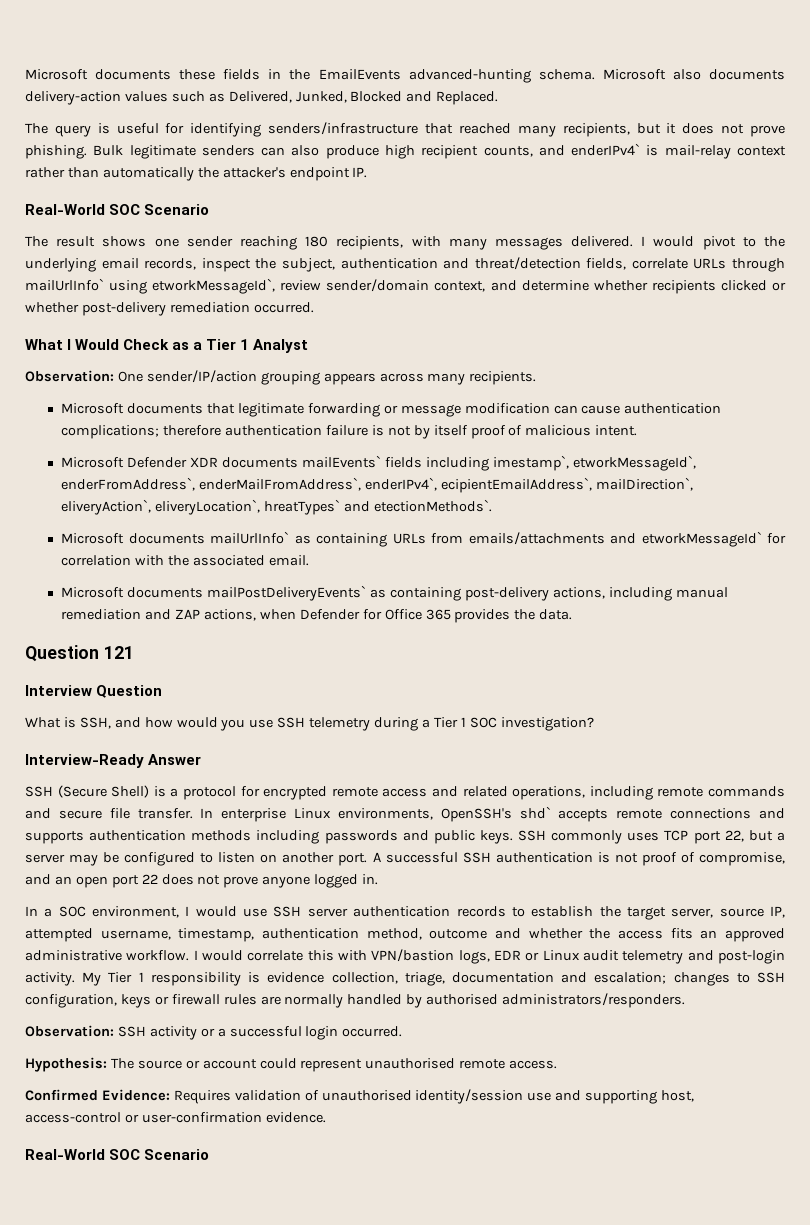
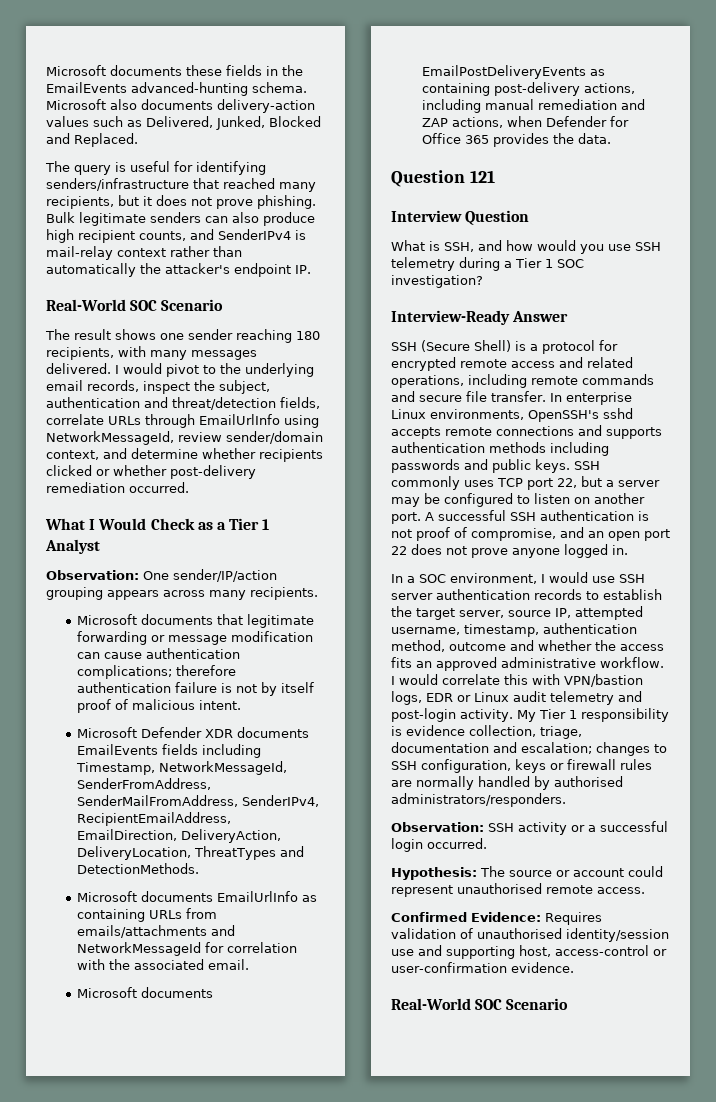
- Bulk legitimate senders can also produce high recipient counts, and enderIPv4` is mail-relay context rather than automatically the attacker's endpoint IP.
+ Bulk legitimate senders can also produce high recipient counts, and SenderIPv4 is mail-relay context rather than automatically the attacker's endpoint IP.
- I would pivot to the underlying email records, inspect the subject, authentication and threat/detection fields, correlate URLs through mailUrlInfo` using etworkMessageId`, review sender/domain context, and determine whether recipients clicked or whether post-delivery remediation occurred.
+ I would pivot to the underlying email records, inspect the subject, authentication and threat/detection fields, correlate URLs through EmailUrlInfo using NetworkMessageId, review sender/domain context, and determine whether recipients clicked or whether post-delivery remediation occurred.
- Microsoft Defender XDR documents mailEvents` fields including imestamp`, etworkMessageId`, enderFromAddress`, enderMailFromAddress`, enderIPv4`, ecipientEmailAddress`, mailDirection`, eliveryAction`, eliveryLocation`, hreatTypes` and etectionMethods`.
- Microsoft documents mailUrlInfo` as containing URLs from emails/attachments and etworkMessageId` for correlation with the associated email.
+ Microsoft Defender XDR documents EmailEvents fields including Timestamp, NetworkMessageId, SenderFromAddress, SenderMailFromAddress, SenderIPv4, RecipientEmailAddress, EmailDirection, DeliveryAction, DeliveryLocation, ThreatTypes and DetectionMethods.
+ Microsoft documents EmailUrlInfo as containing URLs from emails/attachments and NetworkMessageId for correlation with the associated email.
- Microsoft documents mailPostDeliveryEvents` as containing post-delivery actions, including manual remediation and ZAP actions, when Defender for Office 365 provides the data.
+ Microsoft documents EmailPostDeliveryEvents as containing post-delivery actions, including manual remediation and ZAP actions, when Defender for Office 365 provides the data.
- In enterprise Linux environments, OpenSSH's shd` accepts remote connections and supports authentication methods including passwords and public keys.
+ In enterprise Linux environments, OpenSSH's sshd accepts remote connections and supports authentication methods including passwords and public keys.

